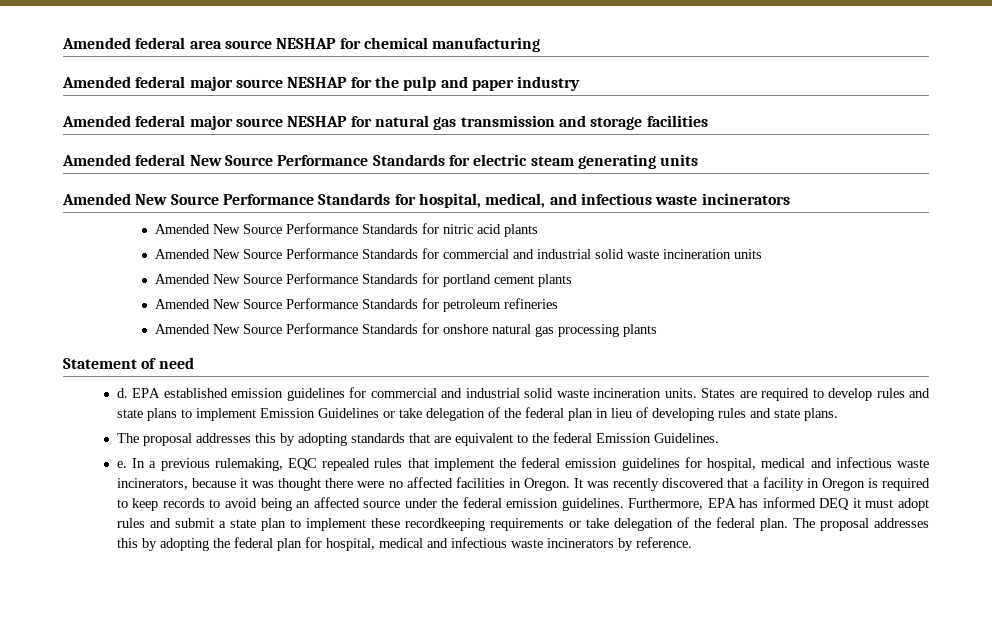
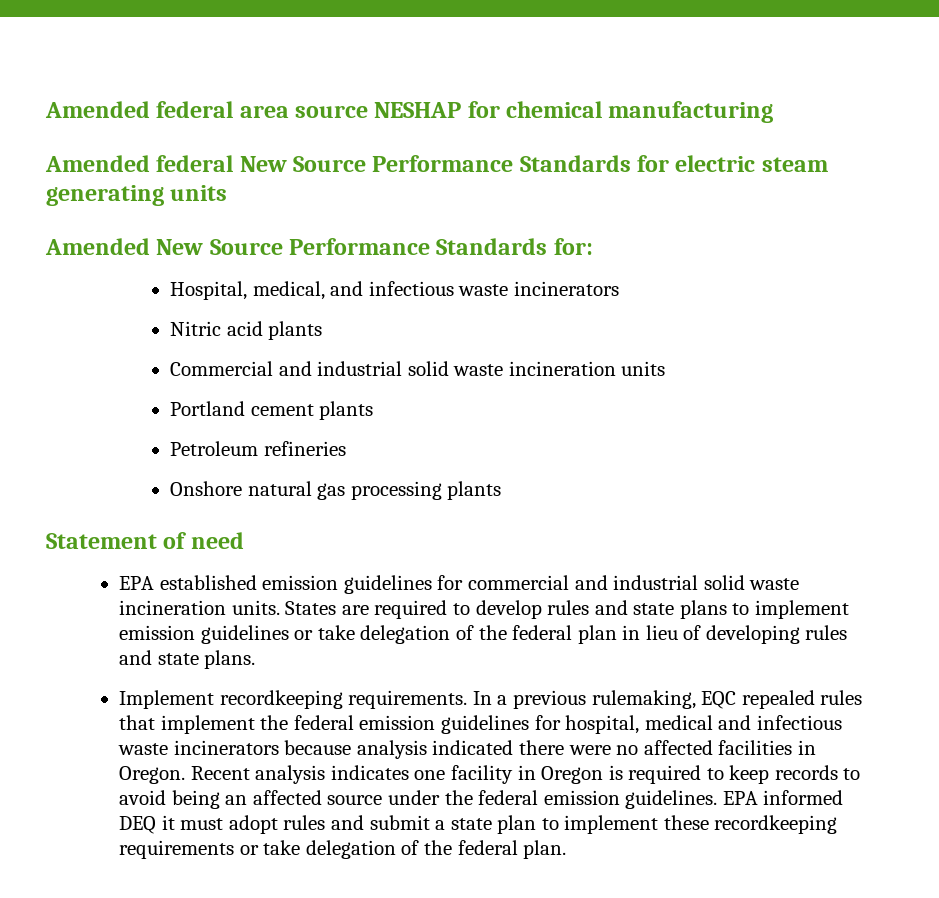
- Amended federal major source NESHAP for the pulp and paper industry
- Amended federal major source NESHAP for natural gas transmission and storage facilities
- Amended New Source Performance Standards for hospital, medical, and infectious waste incinerators
+ Amended New Source Performance Standards for:
+ Hospital, medical, and infectious waste incinerators
- Amended New Source Performance Standards for nitric acid plants
- Amended New Source Performance Standards for commercial and industrial solid waste incineration units
+ Nitric acid plants
+ Commercial and industrial solid waste incineration units
- Amended New Source Performance Standards for portland cement plants
- Amended New Source Performance Standards for petroleum refineries
- Amended New Source Performance Standards for onshore natural gas processing plants
+ Portland cement plants
+ Petroleum refineries
+ Onshore natural gas processing plants
- d.
- States are required to develop rules and state plans to implement Emission Guidelines or take delegation of the federal plan in lieu of developing rules and state plans.
+ States are required to develop rules and state plans to implement emission guidelines or take delegation of the federal plan in lieu of developing rules and state plans.
- The proposal addresses this by adopting standards that are equivalent to the federal Emission Guidelines.
- e.
+ Implement recordkeeping requirements.
- In a previous rulemaking, EQC repealed rules that implement the federal emission guidelines for hospital, medical and infectious waste incinerators, because it was thought there were no affected facilities in Oregon.
+ In a previous rulemaking, EQC repealed rules that implement the federal emission guidelines for hospital, medical and infectious waste incinerators because analysis indicated there were no affected facilities in Oregon.
- It was recently discovered that a facility in Oregon is required to keep records to avoid being an affected source under the federal emission guidelines.
+ Recent analysis indicates one facility in Oregon is required to keep records to avoid being an affected source under the federal emission guidelines.
- Furthermore, EPA has informed DEQ it must adopt rules and submit a state plan to implement these recordkeeping requirements or take delegation of the federal plan. The proposal addresses this by adopting the federal plan for hospital, medical and infectious waste incinerators by reference.
+ EPA informed DEQ it must adopt rules and submit a state plan to implement these recordkeeping requirements or take delegation of the federal plan.

